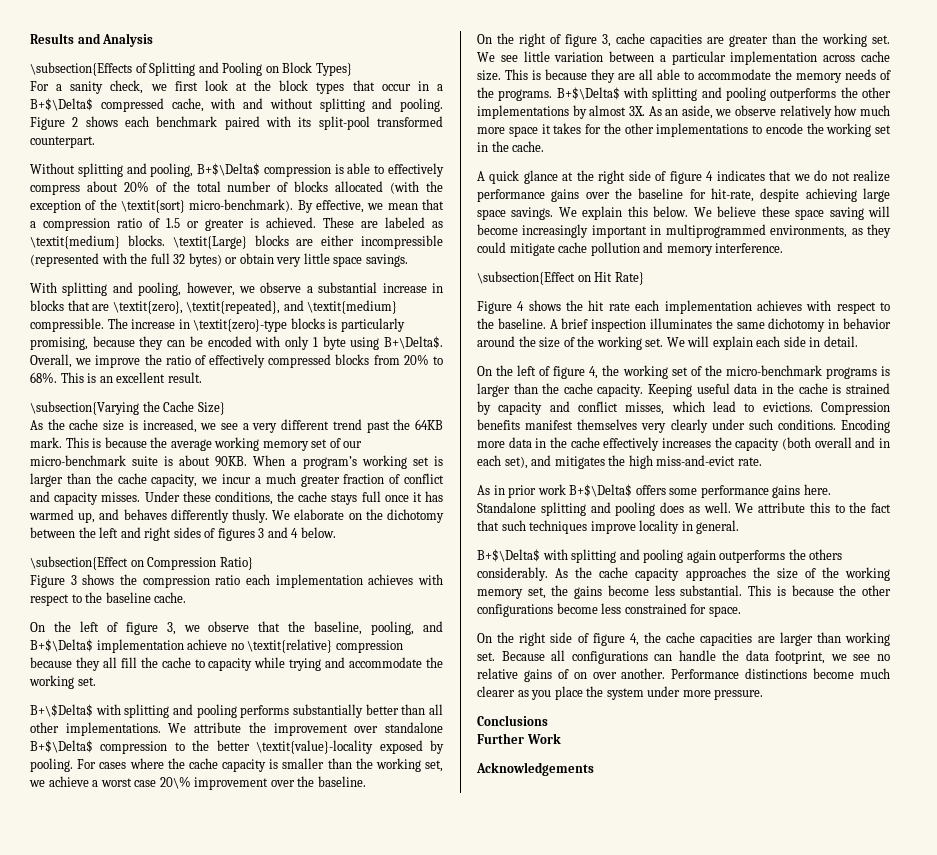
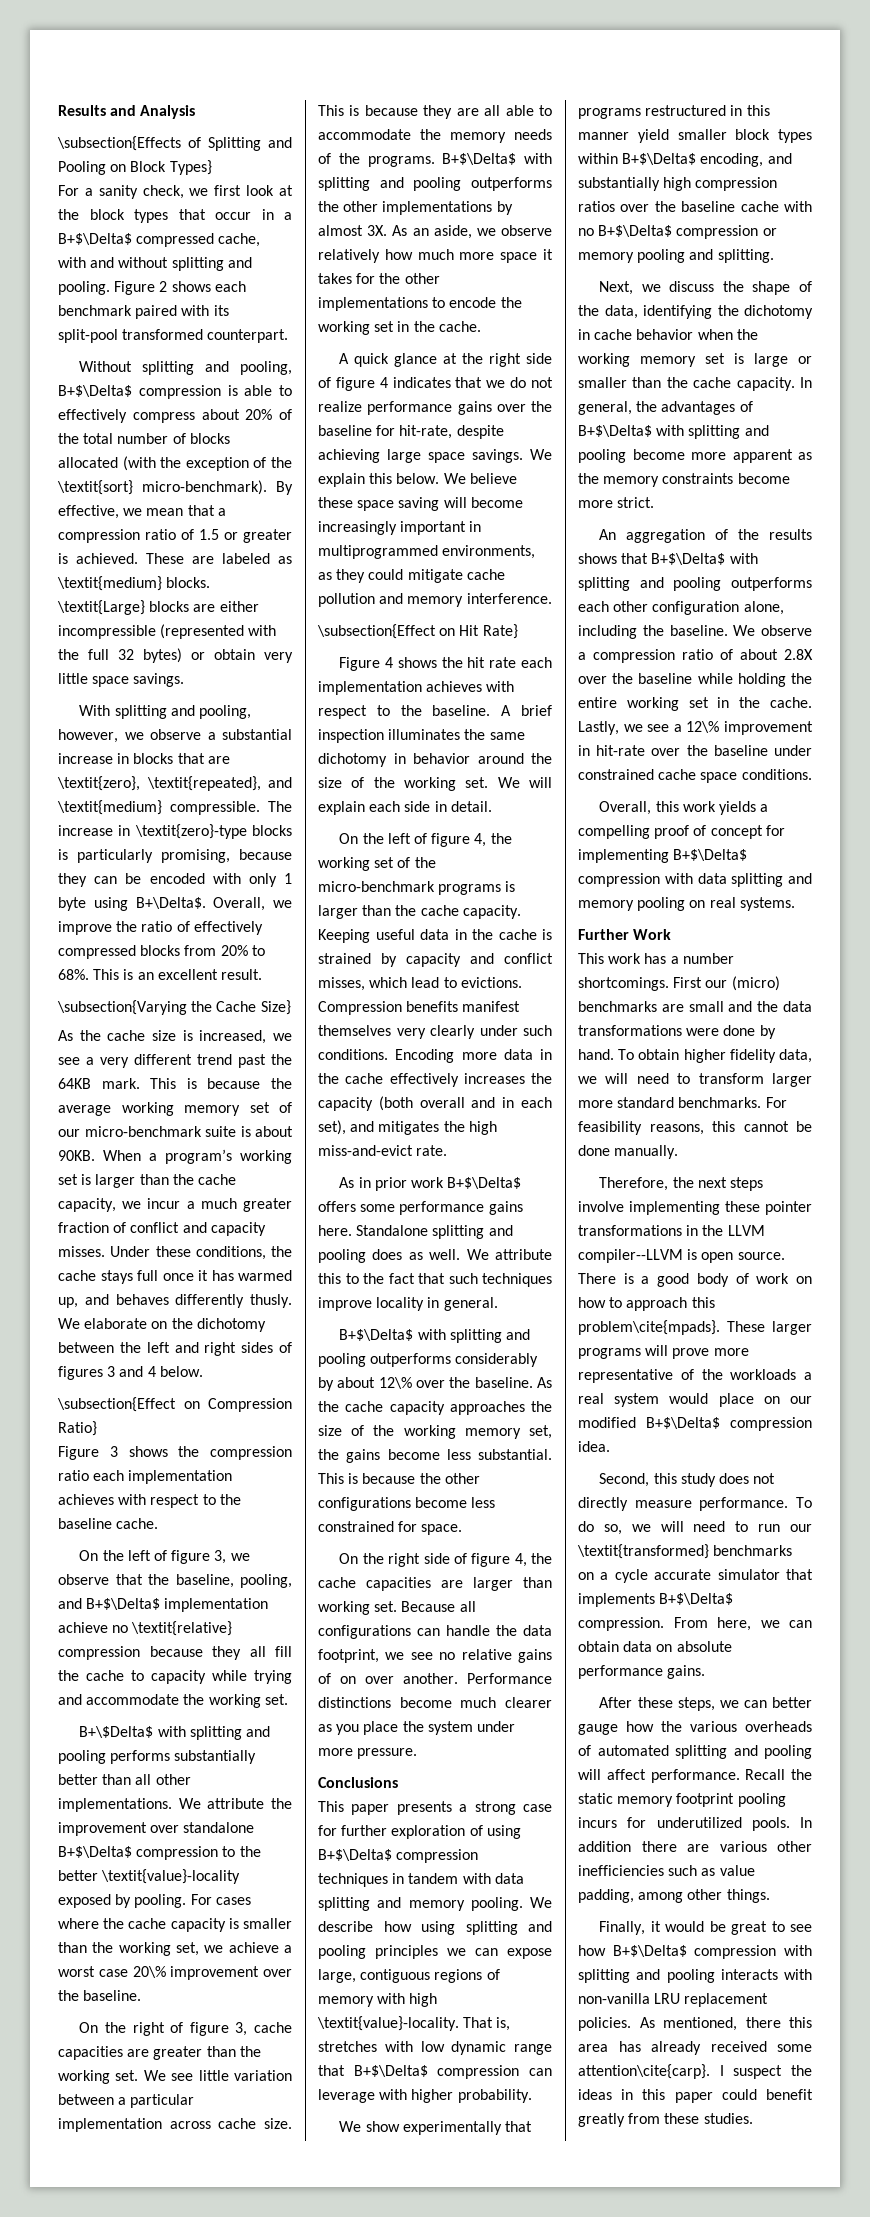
- B+$\Delta$ with splitting and pooling again outperforms the others considerably.
+ B+$\Delta$ with splitting and pooling outperforms considerably by about 12\% over the baseline.
+ This paper presents a strong case for further exploration of using B+$\Delta$ compression techniques in tandem with data splitting and memory pooling. We describe how using splitting and pooling principles we can expose large, contiguous regions of memory with high \textit{value}-locality. That is, stretches with low dynamic range that B+$\Delta$ compression can leverage with higher probability.
+ We show experimentally that programs restructured in this manner yield smaller block types within B+$\Delta$ encoding, and substantially high compression ratios over the baseline cache with no B+$\Delta$ compression or memory pooling and splitting.
+ Next, we discuss the shape of the data, identifying the dichotomy in cache behavior when the working memory set is large or smaller than the cache capacity. In general, the advantages of B+$\Delta$ with splitting and pooling become more apparent as the memory constraints become more strict.
+ An aggregation of the results shows that B+$\Delta$ with splitting and pooling outperforms each other configuration alone, including the baseline. We observe a compression ratio of about 2.8X over the baseline while holding the entire working set in the cache. Lastly, we see a 12\% improvement in hit-rate over the baseline under constrained cache space conditions.
+ Overall, this work yields a compelling proof of concept for implementing B+$\Delta$ compression with data splitting and memory pooling on real systems.
  Further Work
- Acknowledgements
+ This work has a number shortcomings. First our (micro) benchmarks are small and the data transformations were done by hand. To obtain higher fidelity data, we will need to transform larger more standard benchmarks. For feasibility reasons, this cannot be done manually.
+ Therefore, the next steps involve implementing these pointer transformations in the LLVM compiler--LLVM is open source. There is a good body of work on how to approach this problem\cite{mpads}. These larger programs will prove more representative of the workloads a real system would place on our modified B+$\Delta$ compression idea.
+ Second, this study does not directly measure performance. To do so, we will need to run our \textit{transformed} benchmarks on a cycle accurate simulator that implements B+$\Delta$ compression. From here, we can obtain data on absolute performance gains.
+ After these steps, we can better gauge how the various overheads of automated splitting and pooling will affect performance. Recall the static memory footprint pooling incurs for underutilized pools. In addition there are various other inefficiencies such as value padding, among other things.
+ Finally, it would be great to see how B+$\Delta$ compression with splitting and pooling interacts with non-vanilla LRU replacement policies. As mentioned, there this area has already received some attention\cite{carp}. I suspect the ideas in this paper could benefit greatly from these studies.

